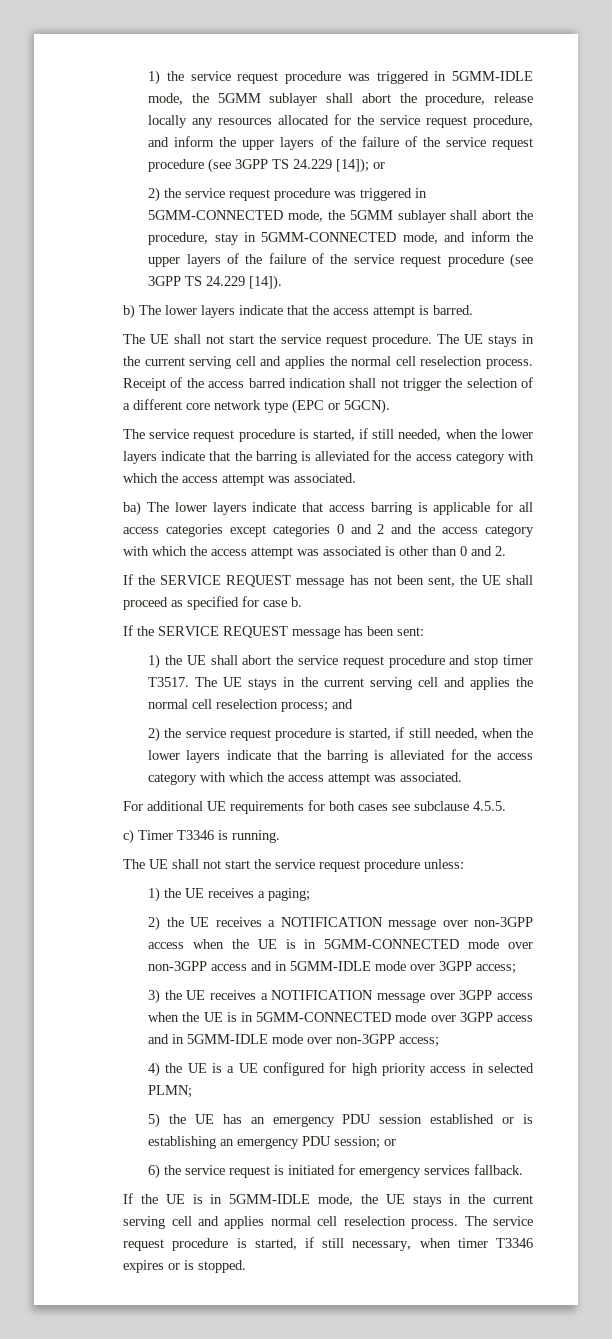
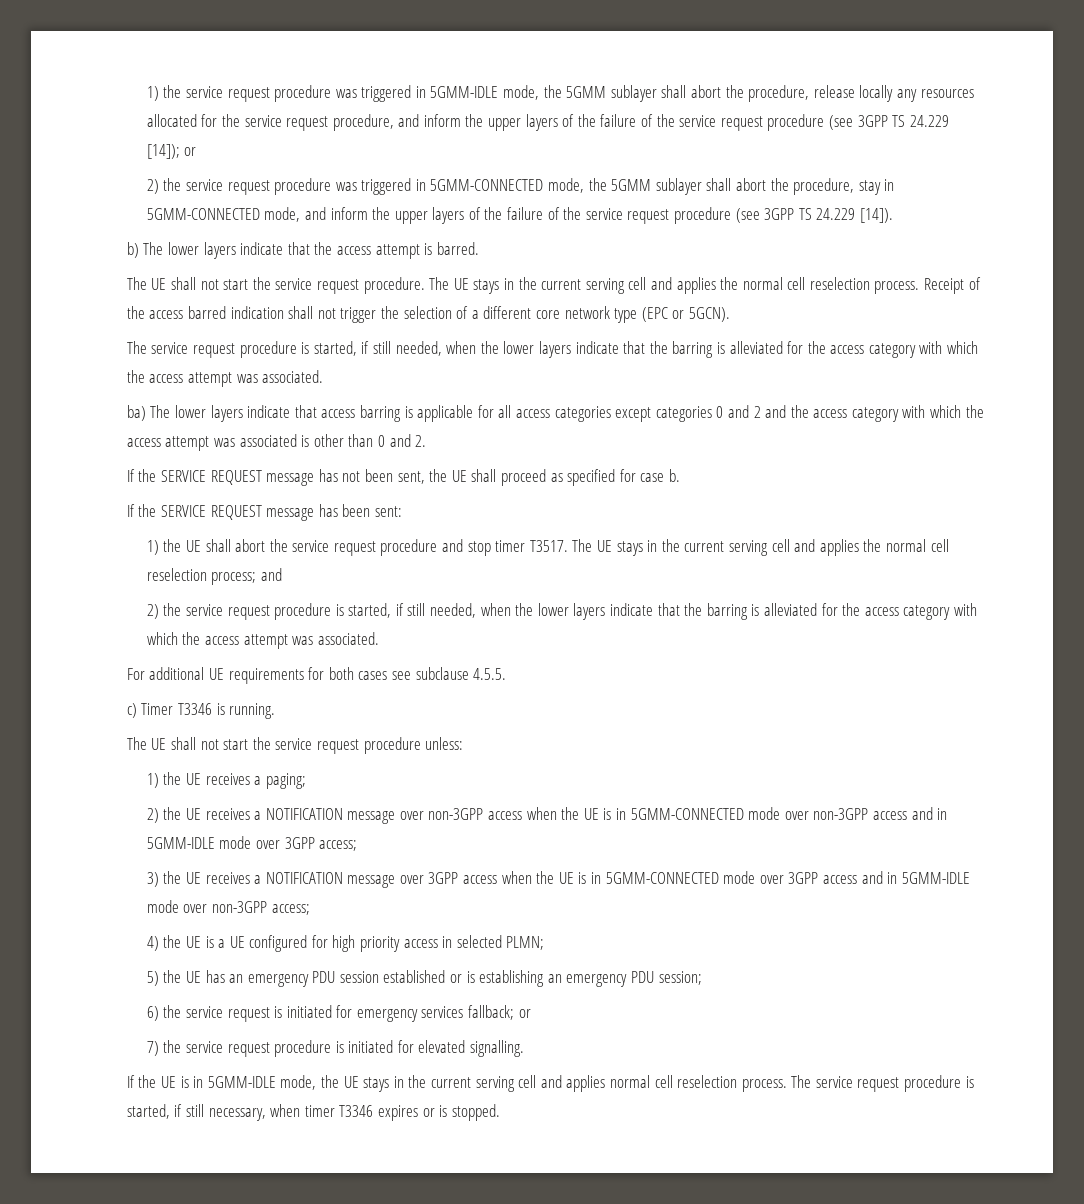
- 5) the UE has an emergency PDU session established or is establishing an emergency PDU session; or
+ 5) the UE has an emergency PDU session established or is establishing an emergency PDU session;
- 6) the service request is initiated for emergency services fallback.
+ 6) the service request is initiated for emergency services fallback; or
+ 7) the service request procedure is initiated for elevated signalling.

